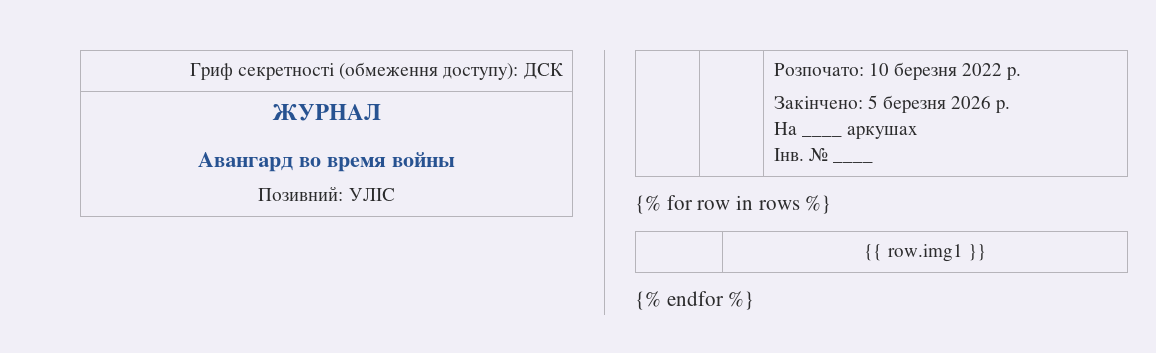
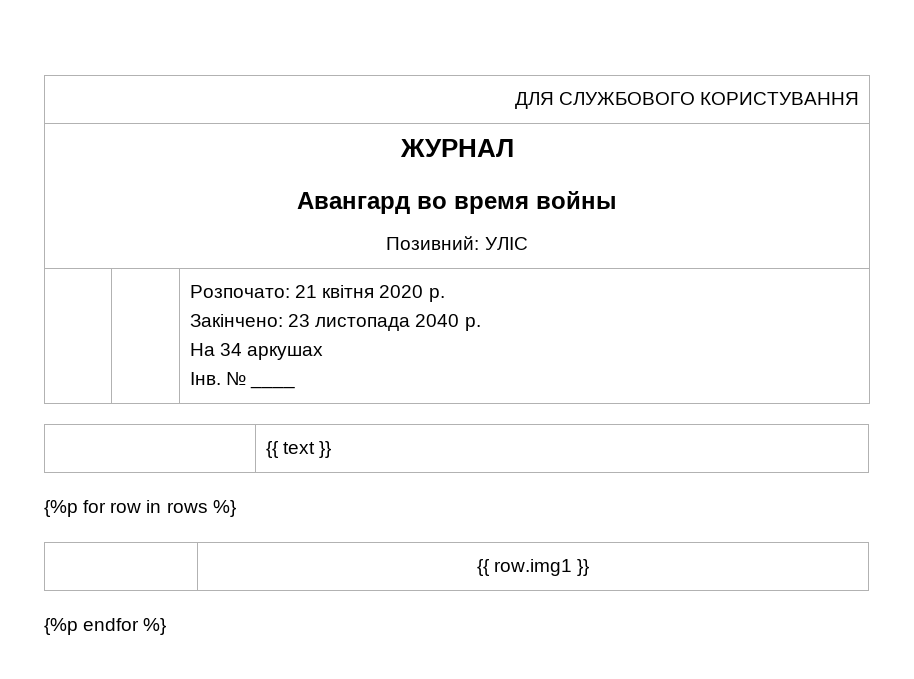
- Гриф секретності (обмеження доступу): ДСК
+ ДЛЯ СЛУЖБОВОГО КОРИСТУВАННЯ
- | | Розпочато: 10 березня 2022 р.
- Закінчено: 5 березня 2026 р.
- На ____ аркушах
+ | | Розпочато: 21 квітня 2020 р.
+ Закінчено: 23 листопада 2040 р.
+ На 34 аркушах
- {% for row in rows %}
+ | {{ text }}
+ {%p for row in rows %}
- {% endfor %}
+ {%p endfor %}

